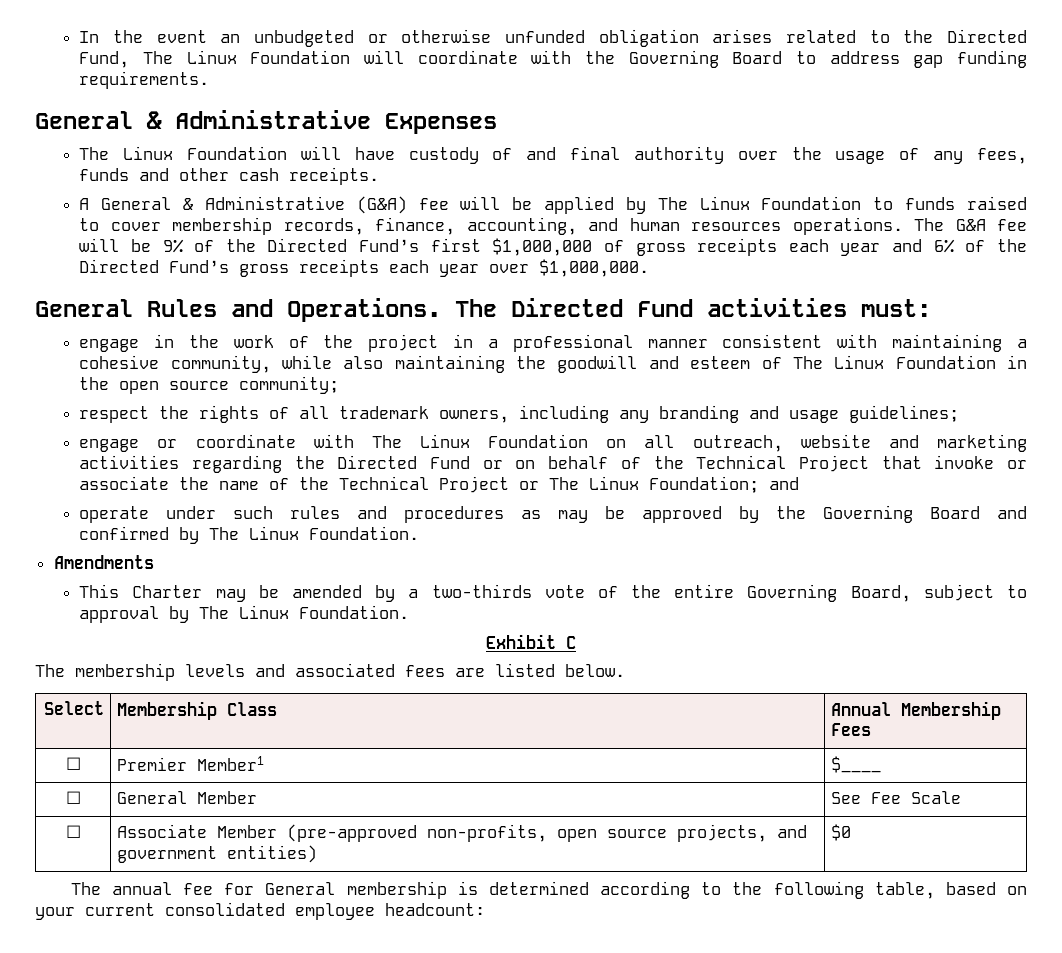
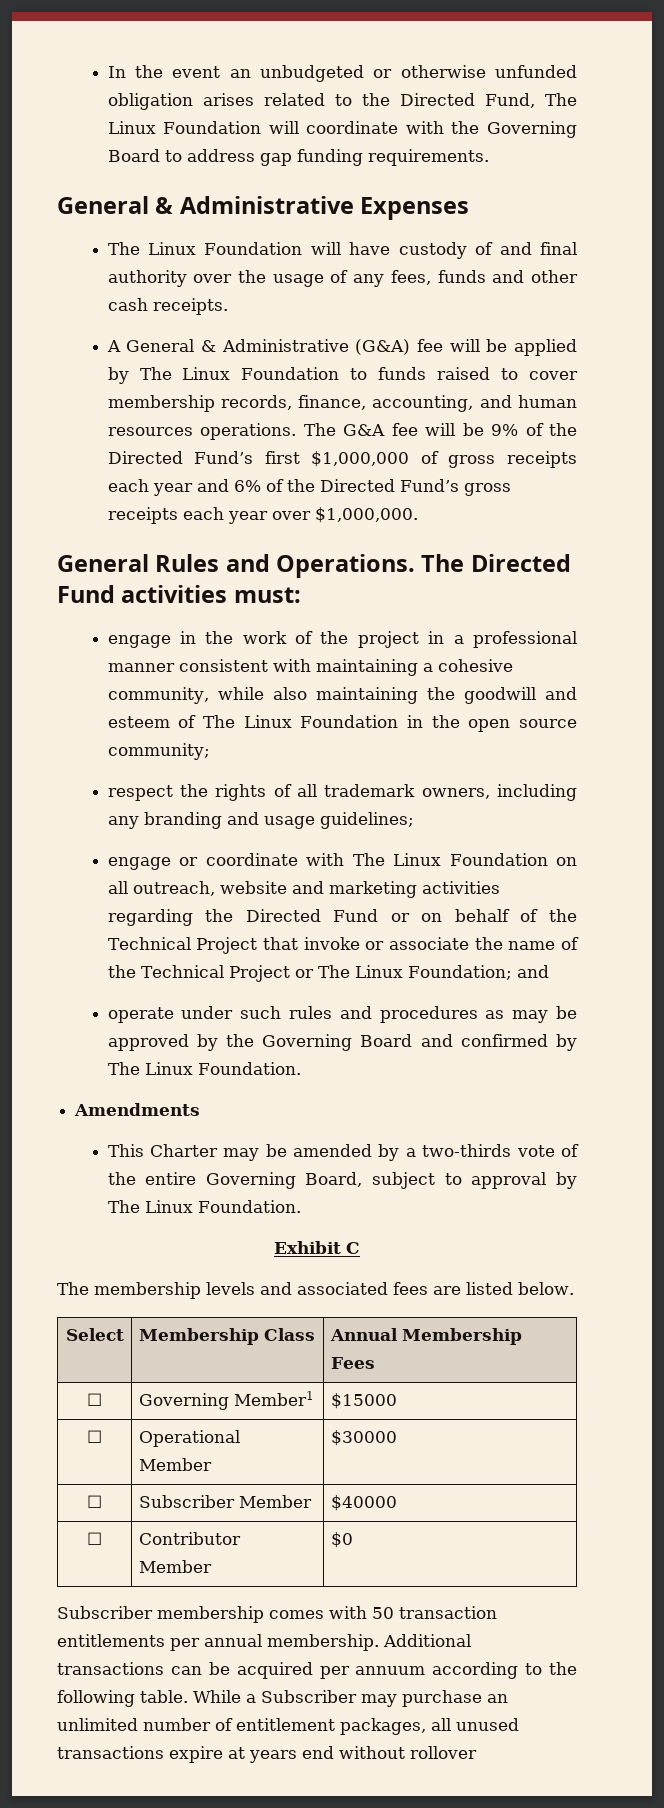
- ☐ | Premier Member1 | $____
- ☐ | General Member | See Fee Scale
- ☐ | Associate Member (pre-approved non-profits, open source projects, and government entities) | $0
- The annual fee for General membership is determined according to the following table, based on your current consolidated employee headcount:
+ ☐ | Governing Member1 | $15000
+ ☐ | Operational Member | $30000
+ ☐ | Subscriber Member | $40000
+ ☐ | Contributor Member | $0
+ Subscriber membership comes with 50 transaction entitlements per annual membership. Additional transactions can be acquired per annuum according to the following table. While a Subscriber may purchase an unlimited number of entitlement packages, all unused transactions expire at years end without rollover

